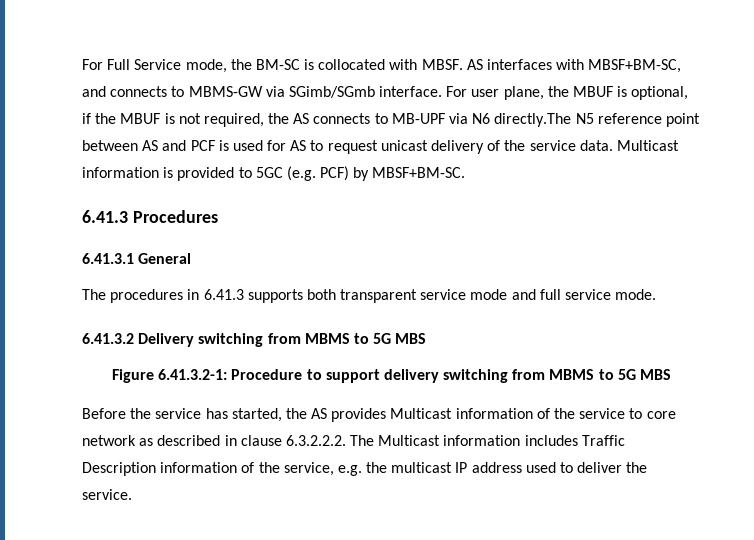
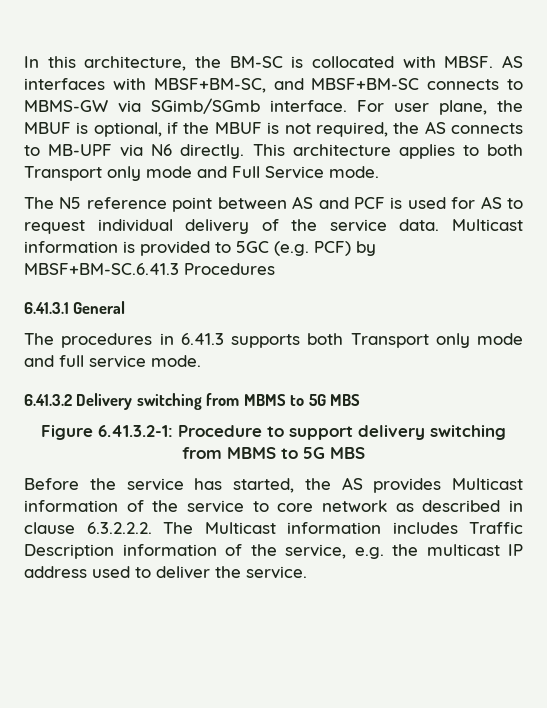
- For Full Service mode, the BM-SC is collocated with MBSF.
+ In this architecture, the BM-SC is collocated with MBSF.
- AS interfaces with MBSF+BM-SC, and connects to MBMS-GW via SGimb/SGmb interface.
+ AS interfaces with MBSF+BM-SC, and MBSF+BM-SC connects to MBMS-GW via SGimb/SGmb interface.
- For user plane, the MBUF is optional, if the MBUF is not required, the AS connects to MB-UPF via N6 directly.The N5 reference point between AS and PCF is used for AS to request unicast delivery of the service data.
+ For user plane, the MBUF is optional, if the MBUF is not required, the AS connects to MB-UPF via N6 directly. This architecture applies to both Transport only mode and Full Service mode.
+ The N5 reference point between AS and PCF is used for AS to request individual delivery of the service data.
- Multicast information is provided to 5GC (e.g. PCF) by MBSF+BM-SC.
- 6.41.3 Procedures
+ Multicast information is provided to 5GC (e.g. PCF) by MBSF+BM-SC.6.41.3 Procedures
- The procedures in 6.41.3 supports both transparent service mode and full service mode.
+ The procedures in 6.41.3 supports both Transport only mode and full service mode.

